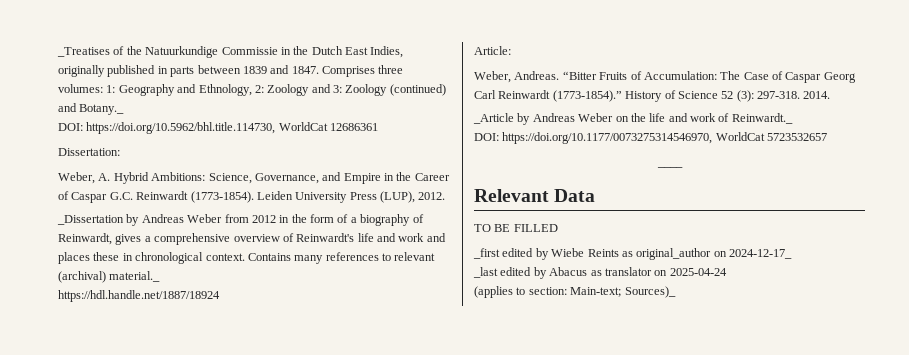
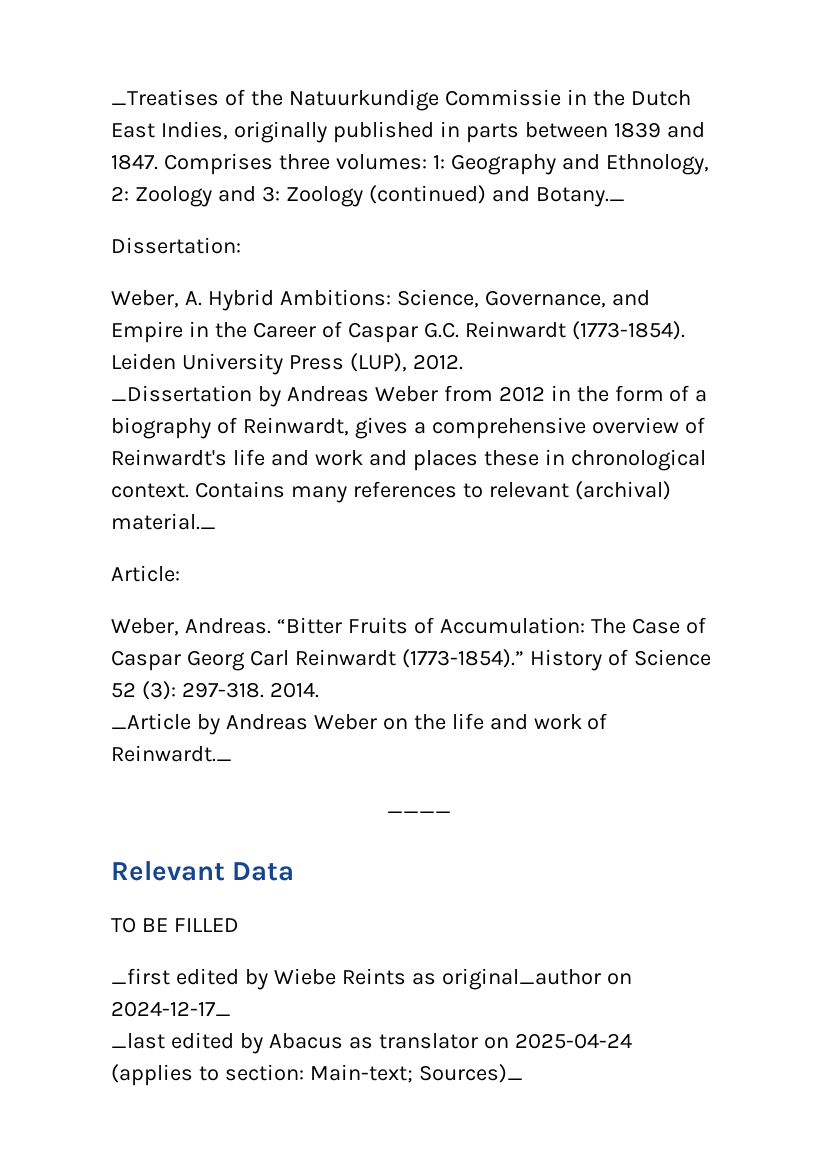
- DOI: https://doi.org/10.5962/bhl.title.114730, WorldCat 12686361
- https://hdl.handle.net/1887/18924
- DOI: https://doi.org/10.1177/0073275314546970, WorldCat 5723532657

